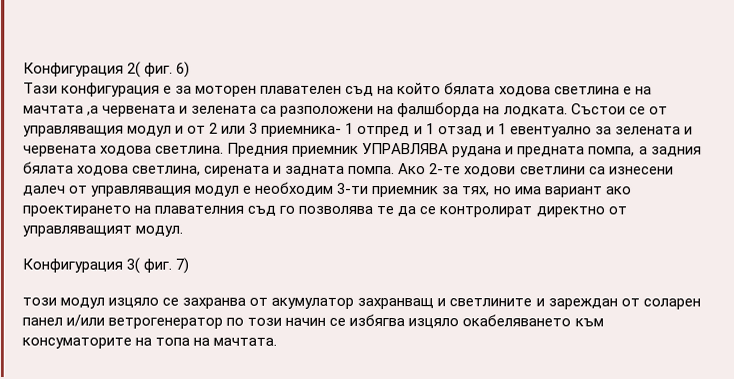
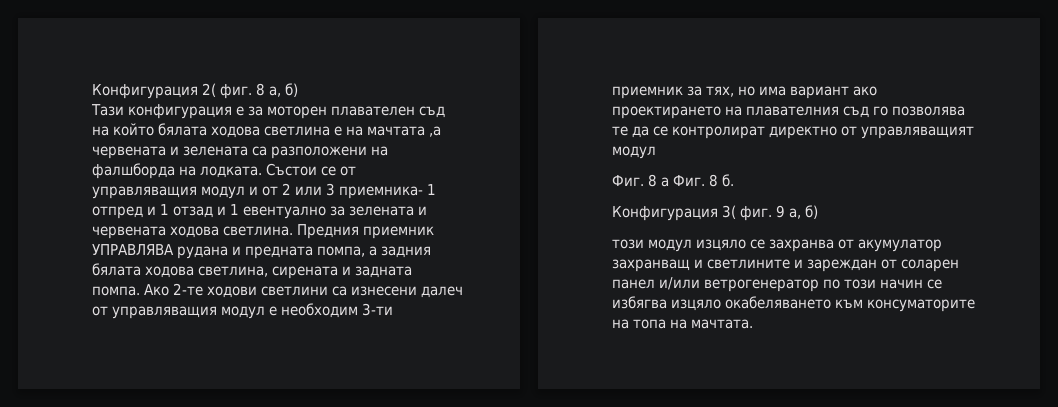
- 6)
+ 8 а, б)
- Ако 2-те ходови светлини са изнесени далеч от управляващия модул е необходим 3-ти приемник за тях, но има вариант ако проектирането на плавателния съд го позволява те да се контролират директно от управляващият модул.
+ Ако 2-те ходови светлини са изнесени далеч от управляващия модул е необходим 3-ти приемник за тях, но има вариант ако проектирането на плавателния съд го позволява те да се контролират директно от управляващият модул
+ Фиг. 8 а Фиг. 8 б.
- 7)
+ 9 а, б)

